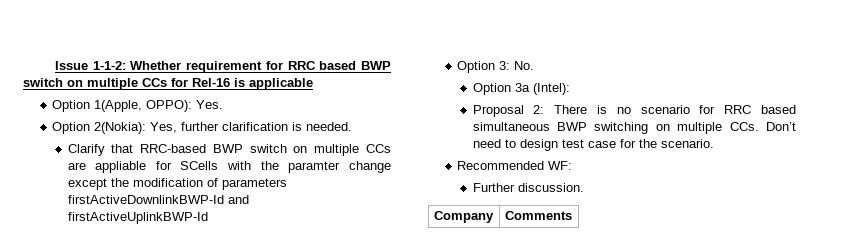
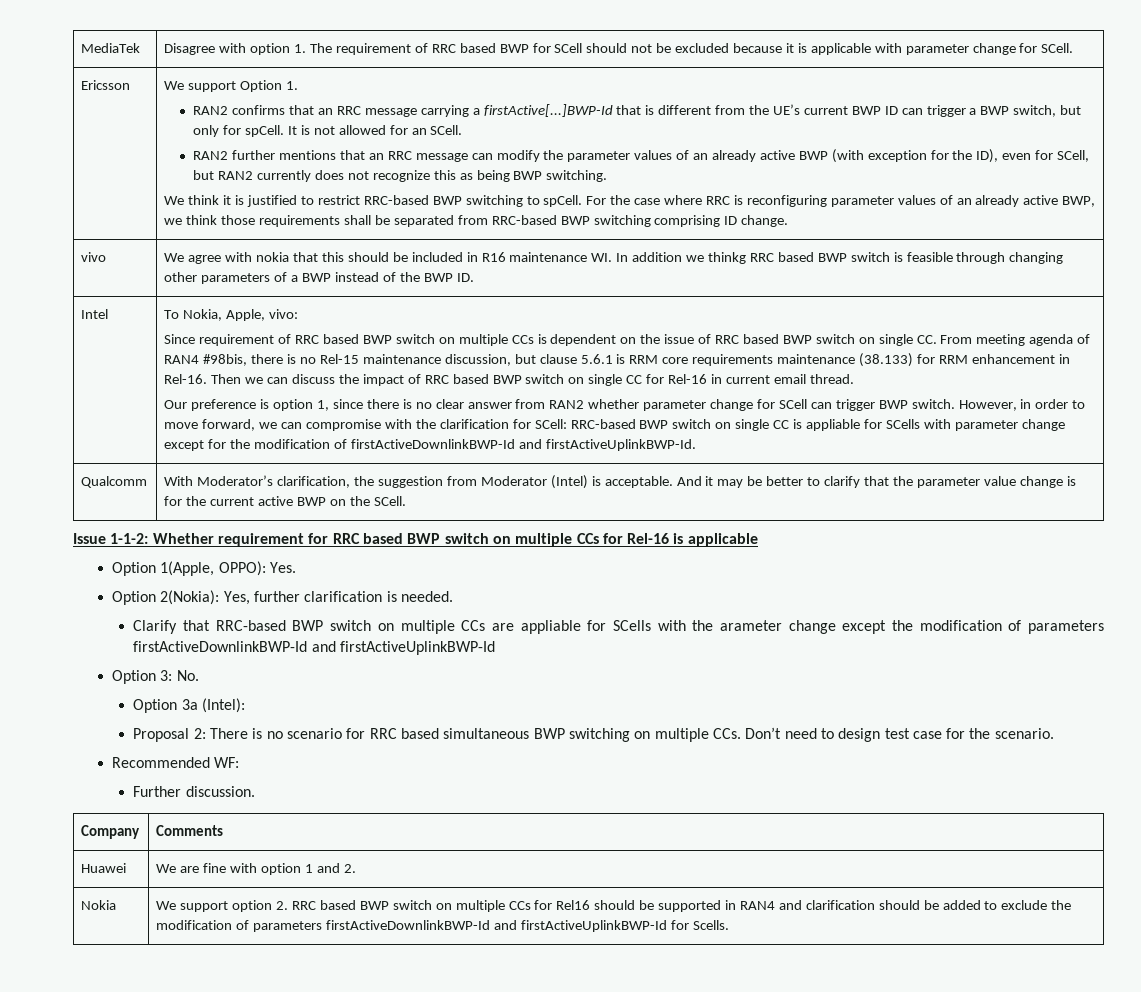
+ MediaTek | Disagree with option 1. The requirement of RRC based BWP for SCell should not be excluded because it is applicable with parameter change for SCell.
+ Ericsson | We support Option 1.
+ RAN2 confirms that an RRC message carrying a firstActive[...]BWP-Id that is different from the UE’s current BWP ID can trigger a BWP switch, but only for spCell. It is not allowed for an SCell.
+ RAN2 further mentions that an RRC message can modify the parameter values of an already active BWP (with exception for the ID), even for SCell, but RAN2 currently does not recognize this as being BWP switching.
+ We think it is justified to restrict RRC-based BWP switching to spCell. For the case where RRC is reconfiguring parameter values of an already active BWP, we think those requirements shall be separated from RRC-based BWP switching comprising ID change.
+ vivo | We agree with nokia that this should be included in R16 maintenance WI. In addition we thinkg RRC based BWP switch is feasible through changing other parameters of a BWP instead of the BWP ID.
+ Intel | To Nokia, Apple, vivo:
+ Since requirement of RRC based BWP switch on multiple CCs is dependent on the issue of RRC based BWP switch on single CC. From meeting agenda of RAN4 #98bis, there is no Rel-15 maintenance discussion, but clause 5.6.1 is RRM core requirements maintenance (38.133) for RRM enhancement in Rel-16. Then we can discuss the impact of RRC based BWP switch on single CC for Rel-16 in current email thread.
+ Our preference is option 1, since there is no clear answer from RAN2 whether parameter change for SCell can trigger BWP switch. However, in order to move forward, we can compromise with the clarification for SCell: RRC-based BWP switch on single CC is appliable for SCells with parameter change except for the modification of firstActiveDownlinkBWP-Id and firstActiveUplinkBWP-Id.
+ Qualcomm | With Moderator’s clarification, the suggestion from Moderator (Intel) is acceptable. And it may be better to clarify that the parameter value change is for the current active BWP on the SCell.
- Clarify that RRC-based BWP switch on multiple CCs are appliable for SCells with the paramter change except the modification of parameters firstActiveDownlinkBWP-Id and firstActiveUplinkBWP-Id
+ Clarify that RRC-based BWP switch on multiple CCs are appliable for SCells with the arameter change except the modification of parameters firstActiveDownlinkBWP-Id and firstActiveUplinkBWP-Id
+ Huawei | We are fine with option 1 and 2.
+ Nokia | We support option 2. RRC based BWP switch on multiple CCs for Rel16 should be supported in RAN4 and clarification should be added to exclude the modification of parameters firstActiveDownlinkBWP-Id and firstActiveUplinkBWP-Id for Scells.

